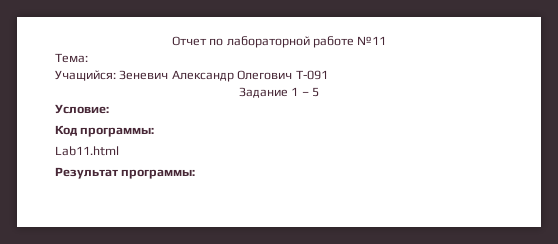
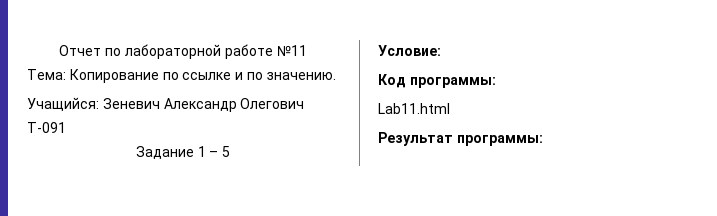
- Тема:
+ Тема: Копирование по ссылке и по значению.

